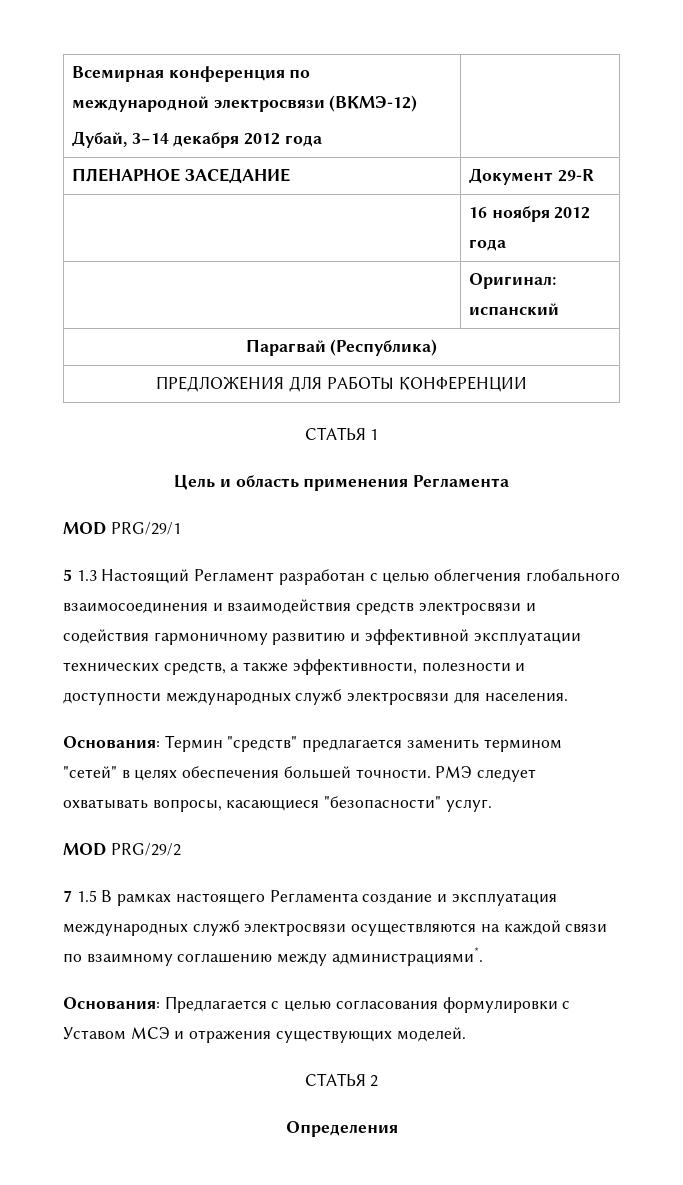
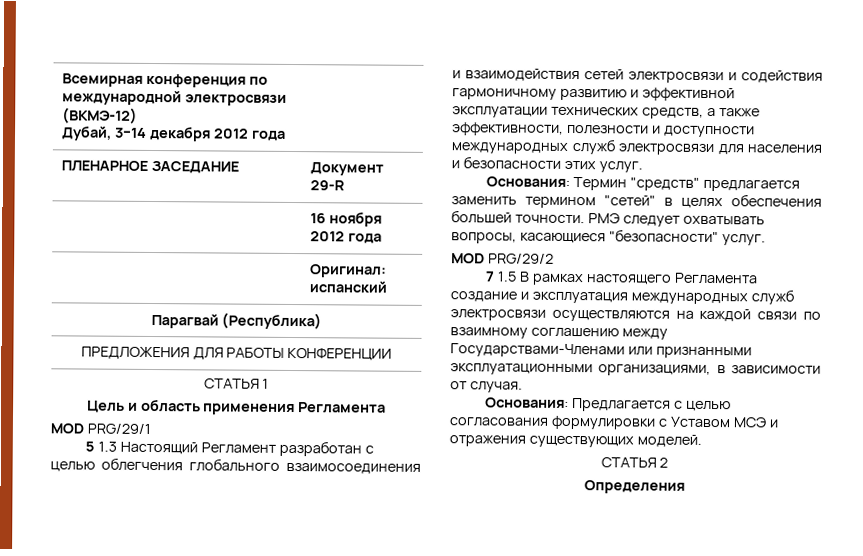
- 5 1.3 Настоящий Регламент разработан с целью облегчения глобального взаимосоединения и взаимодействия средств электросвязи и содействия гармоничному развитию и эффективной эксплуатации технических средств, а также эффективности, полезности и доступности международных служб электросвязи для населения.
+ 5 1.3 Настоящий Регламент разработан с целью облегчения глобального взаимосоединения и взаимодействия сетей электросвязи и содействия гармоничному развитию и эффективной эксплуатации технических средств, а также эффективности, полезности и доступности международных служб электросвязи для населения и безопасности этих услуг.
- 7 1.5 В рамках настоящего Регламента создание и эксплуатация международных служб электросвязи осуществляются на каждой связи по взаимному соглашению между администрациями*.
+ 7 1.5 В рамках настоящего Регламента создание и эксплуатация международных служб электросвязи осуществляются на каждой связи по взаимному соглашению между Государствами-Членами или признанными эксплуатационными организациями, в зависимости от случая.

